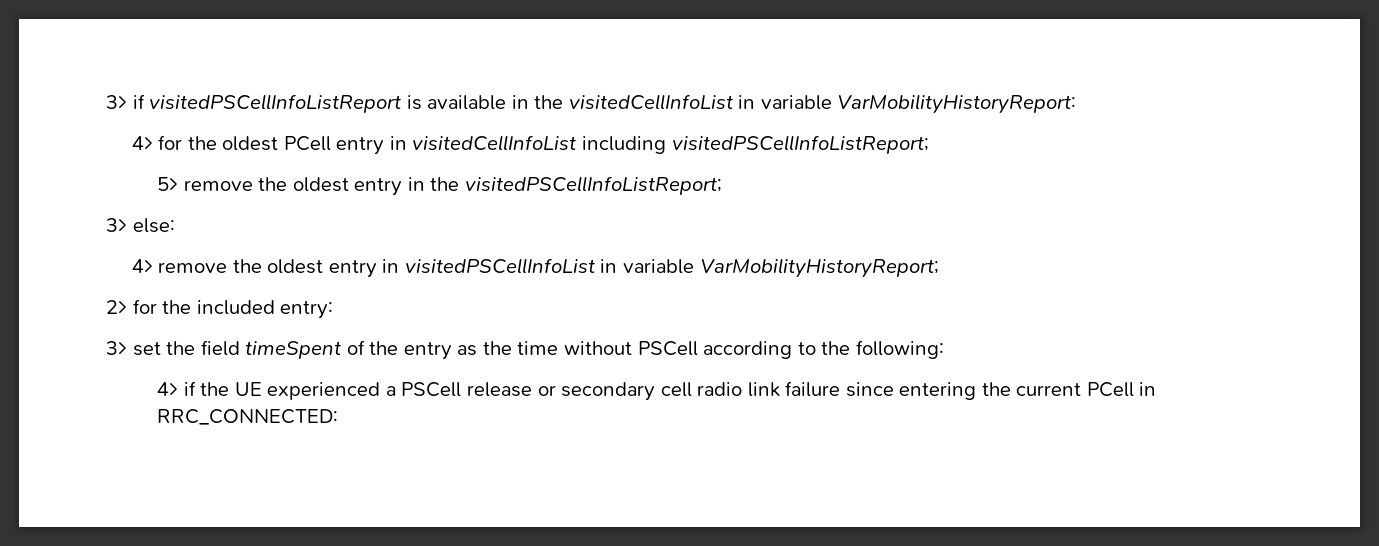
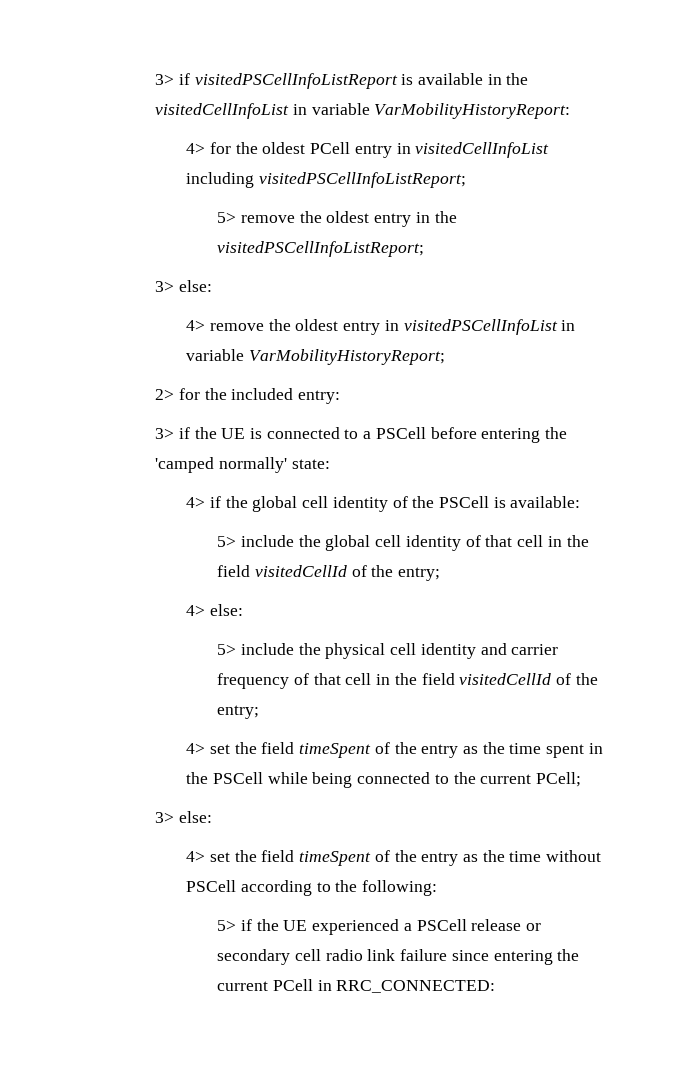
- 3> set the field timeSpent of the entry as the time without PSCell according to the following:
+ 3> if the UE is connected to a PSCell before entering the 'camped normally' state:
+ 4> if the global cell identity of the PSCell is available:
+ 5> include the global cell identity of that cell in the field visitedCellId of the entry;
+ 4> else:
+ 5> include the physical cell identity and carrier frequency of that cell in the field visitedCellId of the entry;
+ 4> set the field timeSpent of the entry as the time spent in the PSCell while being connected to the current PCell;
+ 3> else:
+ 4> set the field timeSpent of the entry as the time without PSCell according to the following:
- 4> if the UE experienced a PSCell release or secondary cell radio link failure since entering the current PCell in RRC_CONNECTED:
+ 5> if the UE experienced a PSCell release or secondary cell radio link failure since entering the current PCell in RRC_CONNECTED:

